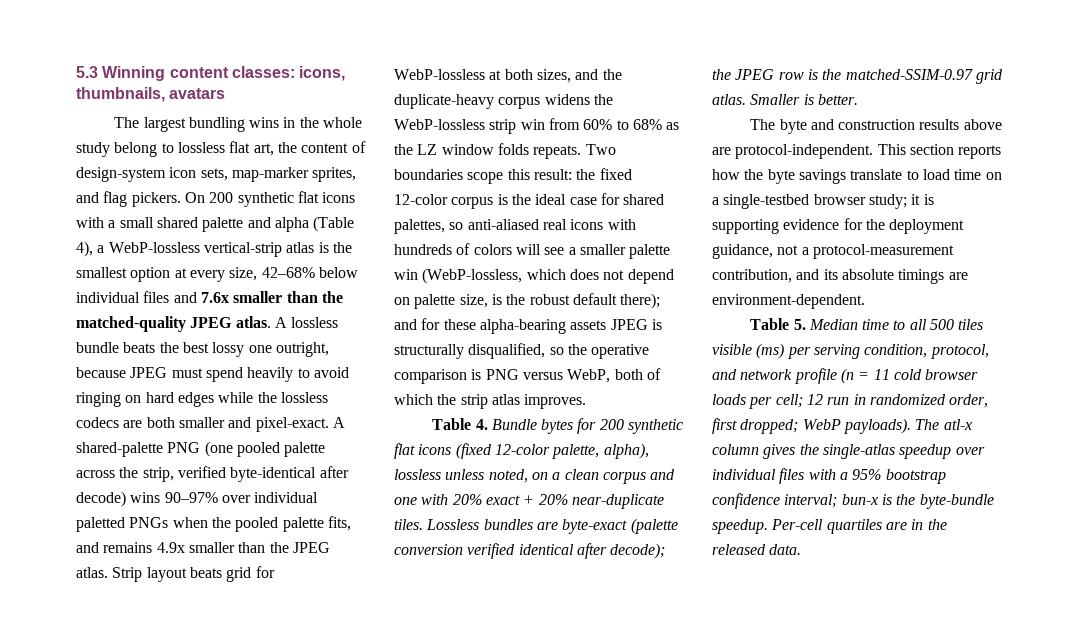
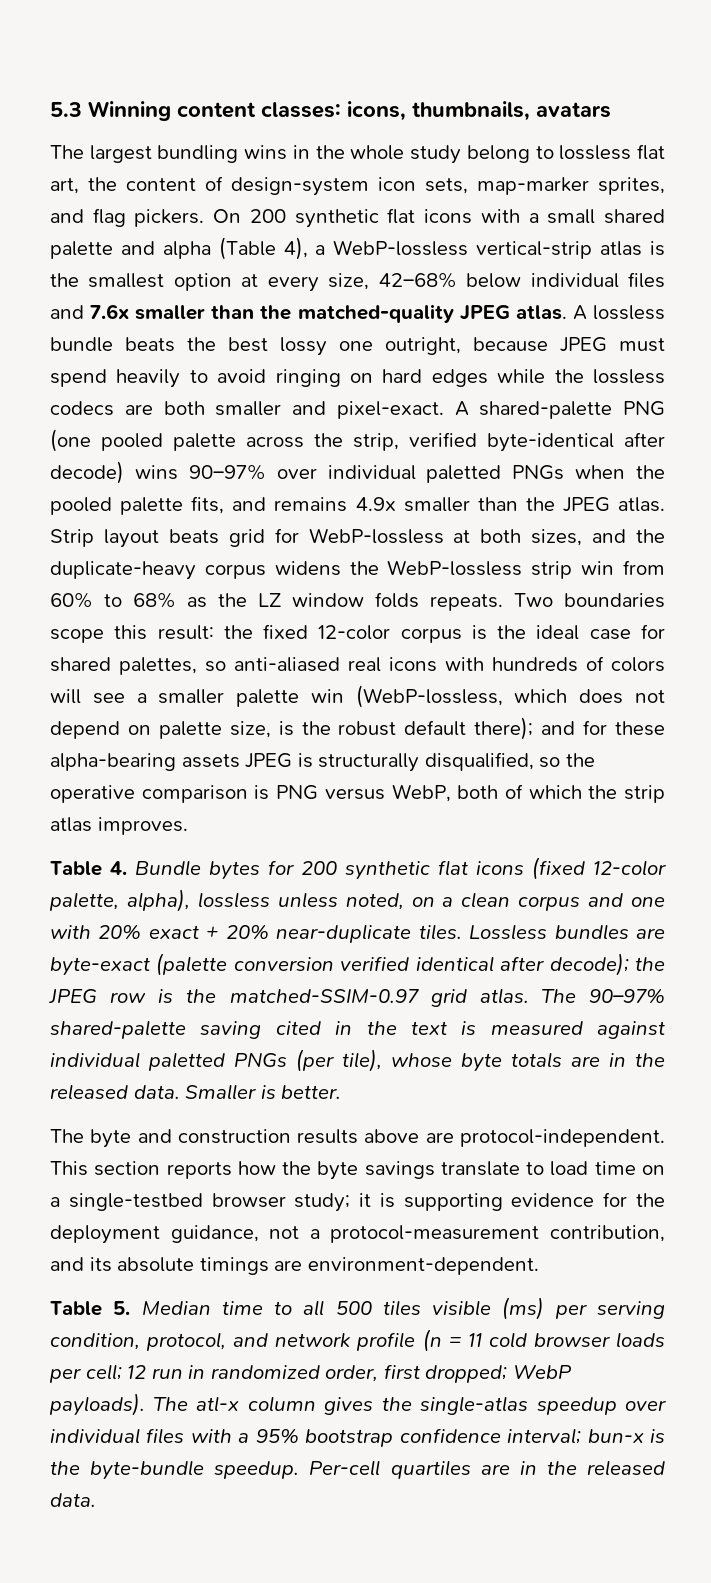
+ The 90–97% shared-palette saving cited in the text is measured against individual paletted PNGs (per tile), whose byte totals are in the released data.

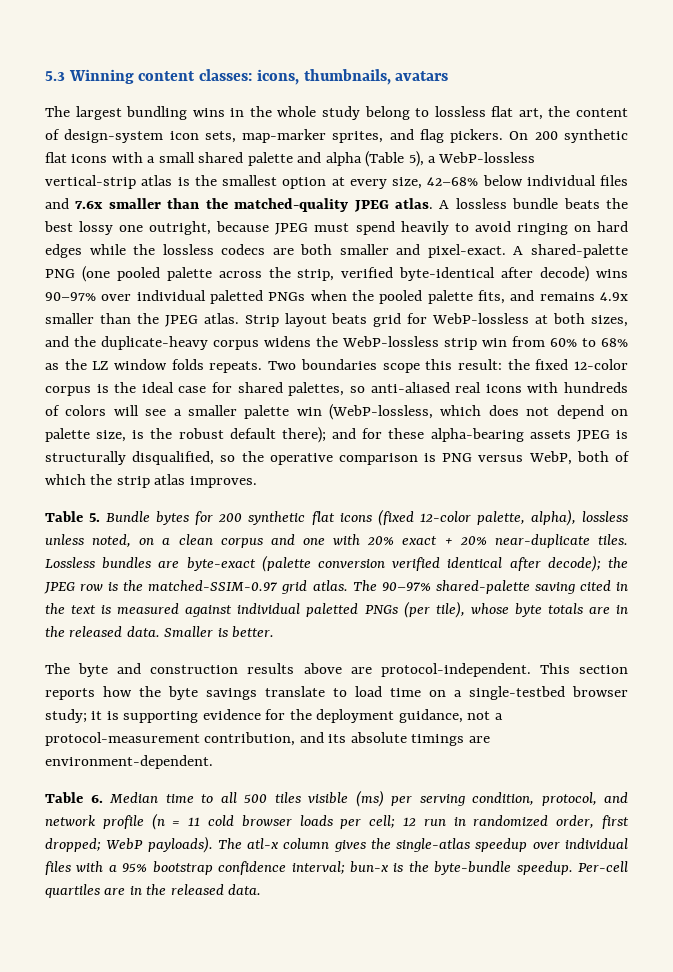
- On 200 synthetic flat icons with a small shared palette and alpha (Table 4), a WebP-lossless vertical-strip atlas is the smallest option at every size, 42–68% below individual files and 7.6x smaller than the matched-quality JPEG atlas.
+ On 200 synthetic flat icons with a small shared palette and alpha (Table 5), a WebP-lossless vertical-strip atlas is the smallest option at every size, 42–68% below individual files and 7.6x smaller than the matched-quality JPEG atlas.
- Table 4. Bundle bytes for 200 synthetic flat icons (fixed 12-color palette, alpha), lossless unless noted, on a clean corpus and one with 20% exact + 20% near-duplicate tiles.
+ Table 5. Bundle bytes for 200 synthetic flat icons (fixed 12-color palette, alpha), lossless unless noted, on a clean corpus and one with 20% exact + 20% near-duplicate tiles.
- Table 5. Median time to all 500 tiles visible (ms) per serving condition, protocol, and network profile (n = 11 cold browser loads per cell; 12 run in randomized order, first dropped; WebP payloads).
+ Table 6. Median time to all 500 tiles visible (ms) per serving condition, protocol, and network profile (n = 11 cold browser loads per cell; 12 run in randomized order, first dropped; WebP payloads).

